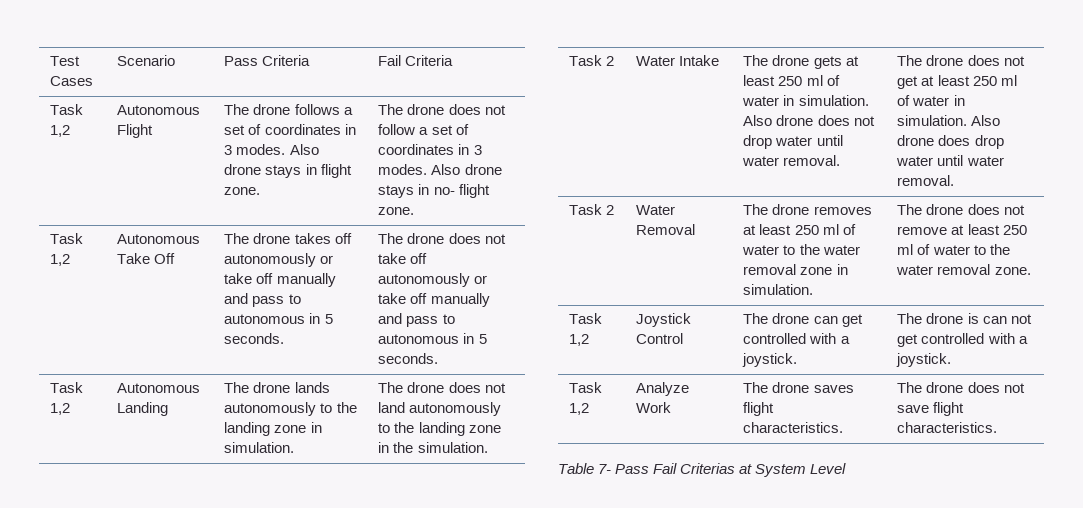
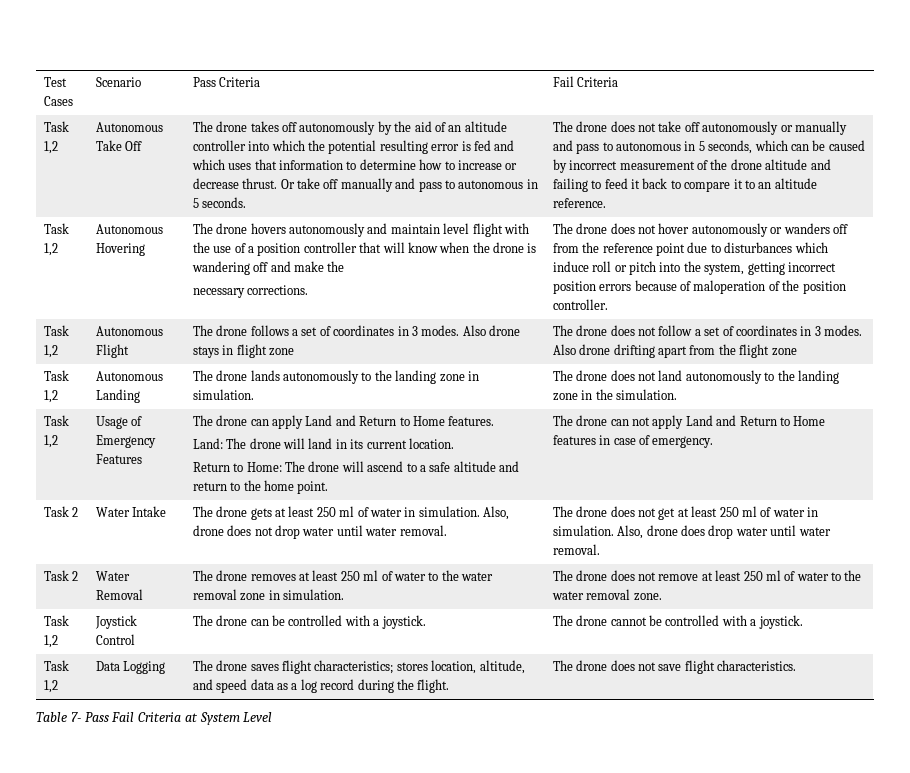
+ Task 1,2 | Autonomous Take Off | The drone takes off autonomously by the aid of an altitude controller into which the potential resulting error is fed and which uses that information to determine how to increase or decrease thrust. Or take off manually and pass to autonomous in 5 seconds. | The drone does not take off autonomously or manually and pass to autonomous in 5 seconds, which can be caused by incorrect measurement of the drone altitude and failing to feed it back to compare it to an altitude reference.
+ Task 1,2 | Autonomous Hovering | The drone hovers autonomously and maintain level flight with the use of a position controller that will know when the drone is wandering off and make the
+ necessary corrections. | The drone does not hover autonomously or wanders off from the reference point due to disturbances which induce roll or pitch into the system, getting incorrect position errors because of maloperation of the position controller.
- Task 1,2 | Autonomous Flight | The drone follows a set of coordinates in 3 modes. Also drone stays in flight zone. | The drone does not follow a set of coordinates in 3 modes. Also drone stays in no- flight zone.
- Task 1,2 | Autonomous Take Off | The drone takes off autonomously or take off manually and pass to autonomous in 5 seconds. | The drone does not take off autonomously or take off manually and pass to autonomous in 5 seconds.
+ Task 1,2 | Autonomous Flight | The drone follows a set of coordinates in 3 modes. Also drone stays in flight zone | The drone does not follow a set of coordinates in 3 modes. Also drone drifting apart from the flight zone
+ Task 1,2 | Usage of Emergency Features | The drone can apply Land and Return to Home features.
+ Land: The drone will land in its current location.
+ Return to Home: The drone will ascend to a safe altitude and return to the home point. | The drone can not apply Land and Return to Home features in case of emergency.
- Also drone does not drop water until water removal.
+ Also, drone does not drop water until water removal.
- Also drone does drop water until water removal.
+ Also, drone does drop water until water removal.
- Task 1,2 | Joystick Control | The drone can get controlled with a joystick. | The drone is can not get controlled with a joystick.
+ Task 1,2 | Joystick Control | The drone can be controlled with a joystick. | The drone cannot be controlled with a joystick.
- Task 1,2 | Analyze Work | The drone saves flight characteristics. | The drone does not save flight characteristics.
+ Task 1,2 | Data Logging | The drone saves flight characteristics; stores location, altitude, and speed data as a log record during the flight. | The drone does not save flight characteristics.
- Table 7- Pass Fail Criterias at System Level
+ Table 7- Pass Fail Criteria at System Level

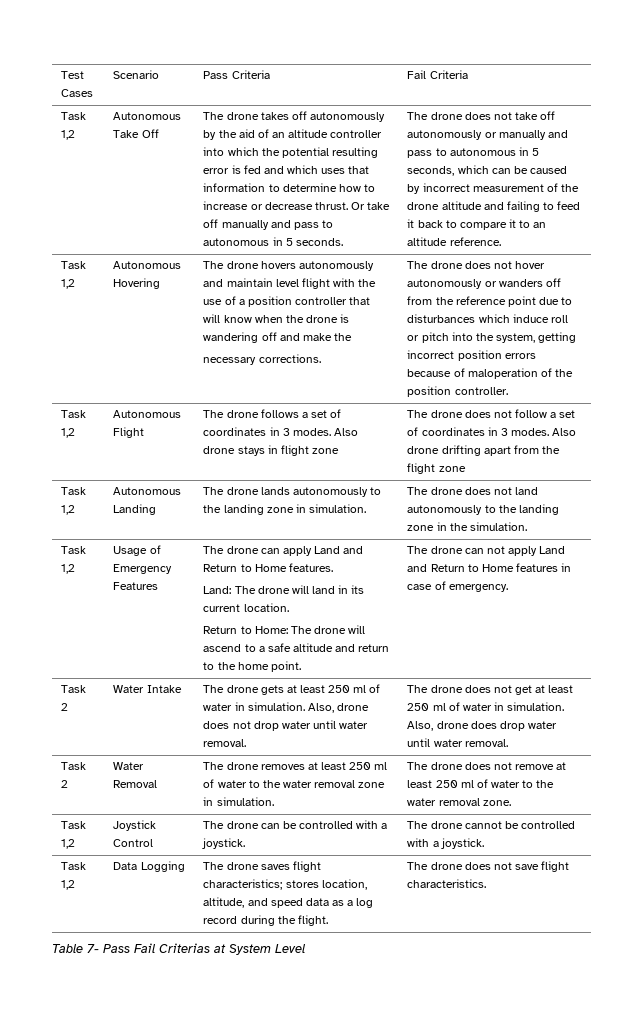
- Table 7- Pass Fail Criteria at System Level
+ Table 7- Pass Fail Criterias at System Level

